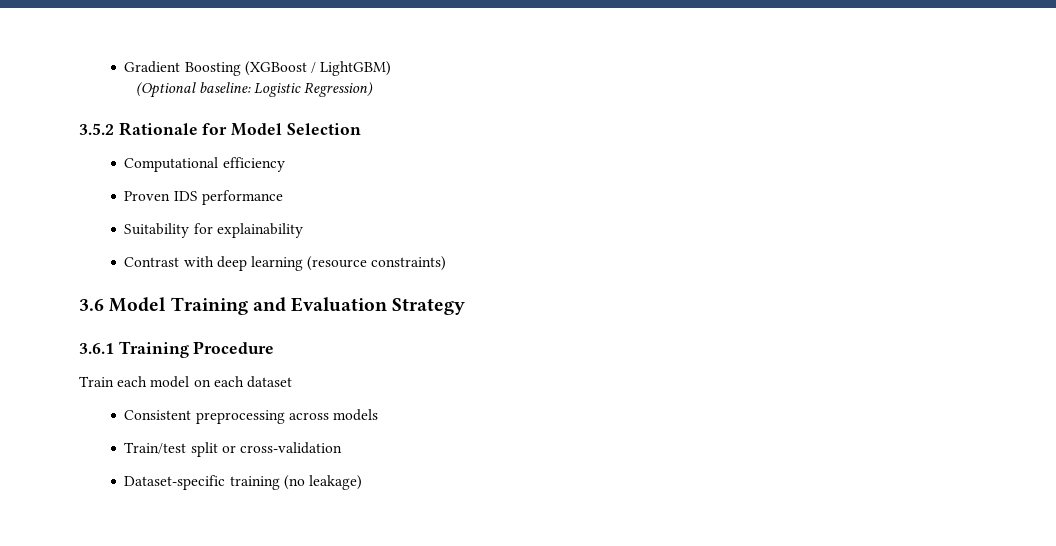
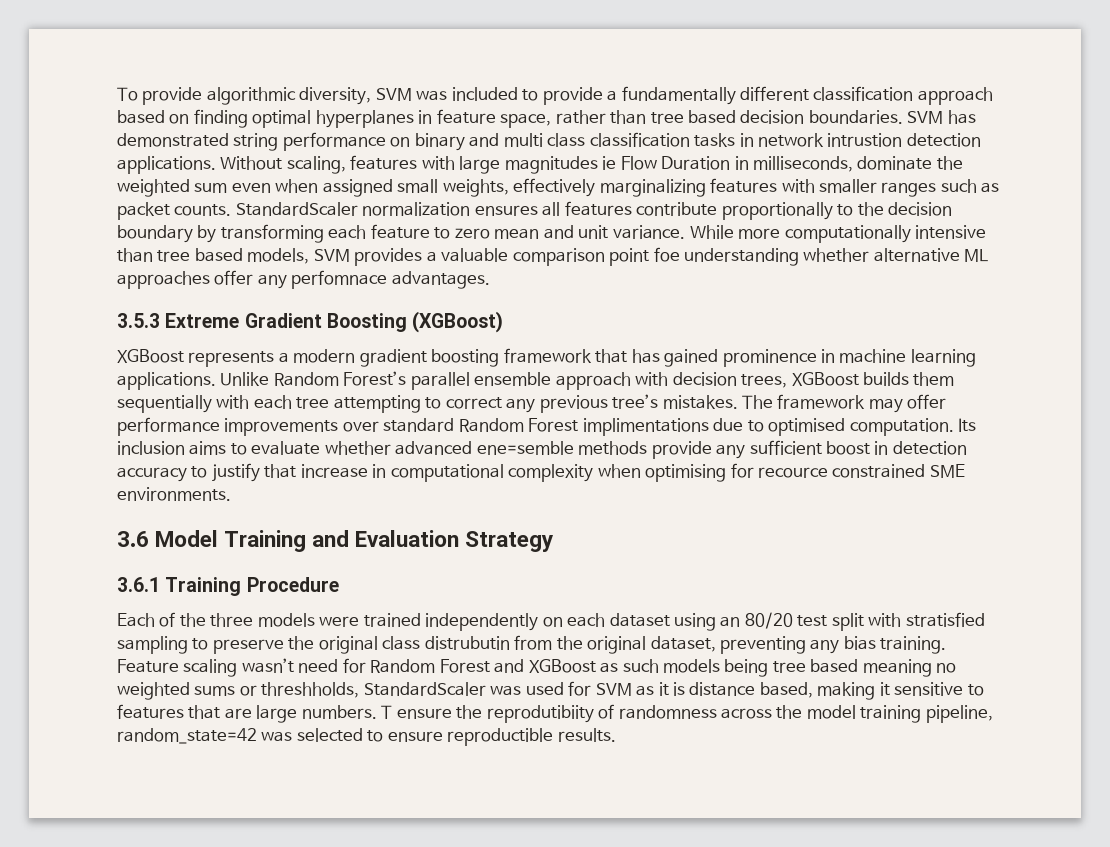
- Gradient Boosting (XGBoost / LightGBM)
- (Optional baseline: Logistic Regression)
- 3.5.2 Rationale for Model Selection
- Computational efficiency
- Proven IDS performance
- Suitability for explainability
- Contrast with deep learning (resource constraints)
+ To provide algorithmic diversity, SVM was included to provide a fundamentally different classification approach based on finding optimal hyperplanes in feature space, rather than tree based decision boundaries. SVM has demonstrated string performance on binary and multi class classification tasks in network intrustion detection applications. Without scaling, features with large magnitudes ie Flow Duration in milliseconds, dominate the weighted sum even when assigned small weights, effectively marginalizing features with smaller ranges such as packet counts. StandardScaler normalization ensures all features contribute proportionally to the decision boundary by transforming each feature to zero mean and unit variance. While more computationally intensive than tree based models, SVM provides a valuable comparison point foe understanding whether alternative ML approaches offer any perfomnace advantages.
+ 3.5.3 Extreme Gradient Boosting (XGBoost)
+ XGBoost represents a modern gradient boosting framework that has gained prominence in machine learning applications. Unlike Random Forest’s parallel ensemble approach with decision trees, XGBoost builds them sequentially with each tree attempting to correct any previous tree’s mistakes. The framework may offer performance improvements over standard Random Forest implimentations due to optimised computation. Its inclusion aims to evaluate whether advanced ene=semble methods provide any sufficient boost in detection accuracy to justify that increase in computational complexity when optimising for recource constrained SME environments.
- Train each model on each dataset
- Consistent preprocessing across models
- Train/test split or cross-validation
- Dataset-specific training (no leakage)
+ Each of the three models were trained independently on each dataset using an 80/20 test split with stratisfied sampling to preserve the original class distrubutin from the original dataset, preventing any bias training. Feature scaling wasn’t need for Random Forest and XGBoost as such models being tree based meaning no weighted sums or threshholds, StandardScaler was used for SVM as it is distance based, making it sensitive to features that are large numbers. T ensure the reprodutibiity of randomness across the model training pipeline, random_state=42 was selected to ensure reproductible results.

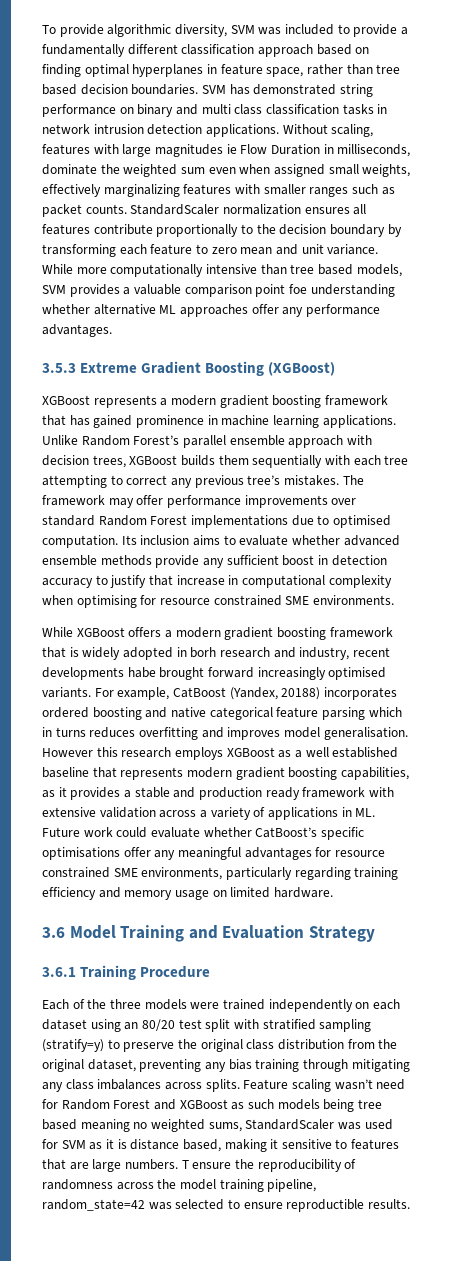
- SVM has demonstrated string performance on binary and multi class classification tasks in network intrustion detection applications.
+ SVM has demonstrated string performance on binary and multi class classification tasks in network intrusion detection applications.
- While more computationally intensive than tree based models, SVM provides a valuable comparison point foe understanding whether alternative ML approaches offer any perfomnace advantages.
+ While more computationally intensive than tree based models, SVM provides a valuable comparison point foe understanding whether alternative ML approaches offer any performance advantages.
- The framework may offer performance improvements over standard Random Forest implimentations due to optimised computation.
+ The framework may offer performance improvements over standard Random Forest implementations due to optimised computation.
- Its inclusion aims to evaluate whether advanced ene=semble methods provide any sufficient boost in detection accuracy to justify that increase in computational complexity when optimising for recource constrained SME environments.
+ Its inclusion aims to evaluate whether advanced ensemble methods provide any sufficient boost in detection accuracy to justify that increase in computational complexity when optimising for resource constrained SME environments.
+ While XGBoost offers a modern gradient boosting framework that is widely adopted in borh research and industry, recent developments habe brought forward increasingly optimised variants. For example, CatBoost (Yandex, 20188) incorporates ordered boosting and native categorical feature parsing which in turns reduces overfitting and improves model generalisation. However this research employs XGBoost as a well established baseline that represents modern gradient boosting capabilities, as it provides a stable and production ready framework with extensive validation across a variety of applications in ML. Future work could evaluate whether CatBoost’s specific optimisations offer any meaningful advantages for resource constrained SME environments, particularly regarding training efficiency and memory usage on limited hardware.
- Each of the three models were trained independently on each dataset using an 80/20 test split with stratisfied sampling to preserve the original class distrubutin from the original dataset, preventing any bias training.
+ Each of the three models were trained independently on each dataset using an 80/20 test split with stratified sampling (stratify=y) to preserve the original class distribution from the original dataset, preventing any bias training through mitigating any class imbalances across splits.
- Feature scaling wasn’t need for Random Forest and XGBoost as such models being tree based meaning no weighted sums or threshholds, StandardScaler was used for SVM as it is distance based, making it sensitive to features that are large numbers.
+ Feature scaling wasn’t need for Random Forest and XGBoost as such models being tree based meaning no weighted sums, StandardScaler was used for SVM as it is distance based, making it sensitive to features that are large numbers.
- T ensure the reprodutibiity of randomness across the model training pipeline, random_state=42 was selected to ensure reproductible results.
+ T ensure the reproducibility of randomness across the model training pipeline, random_state=42 was selected to ensure reproductible results.

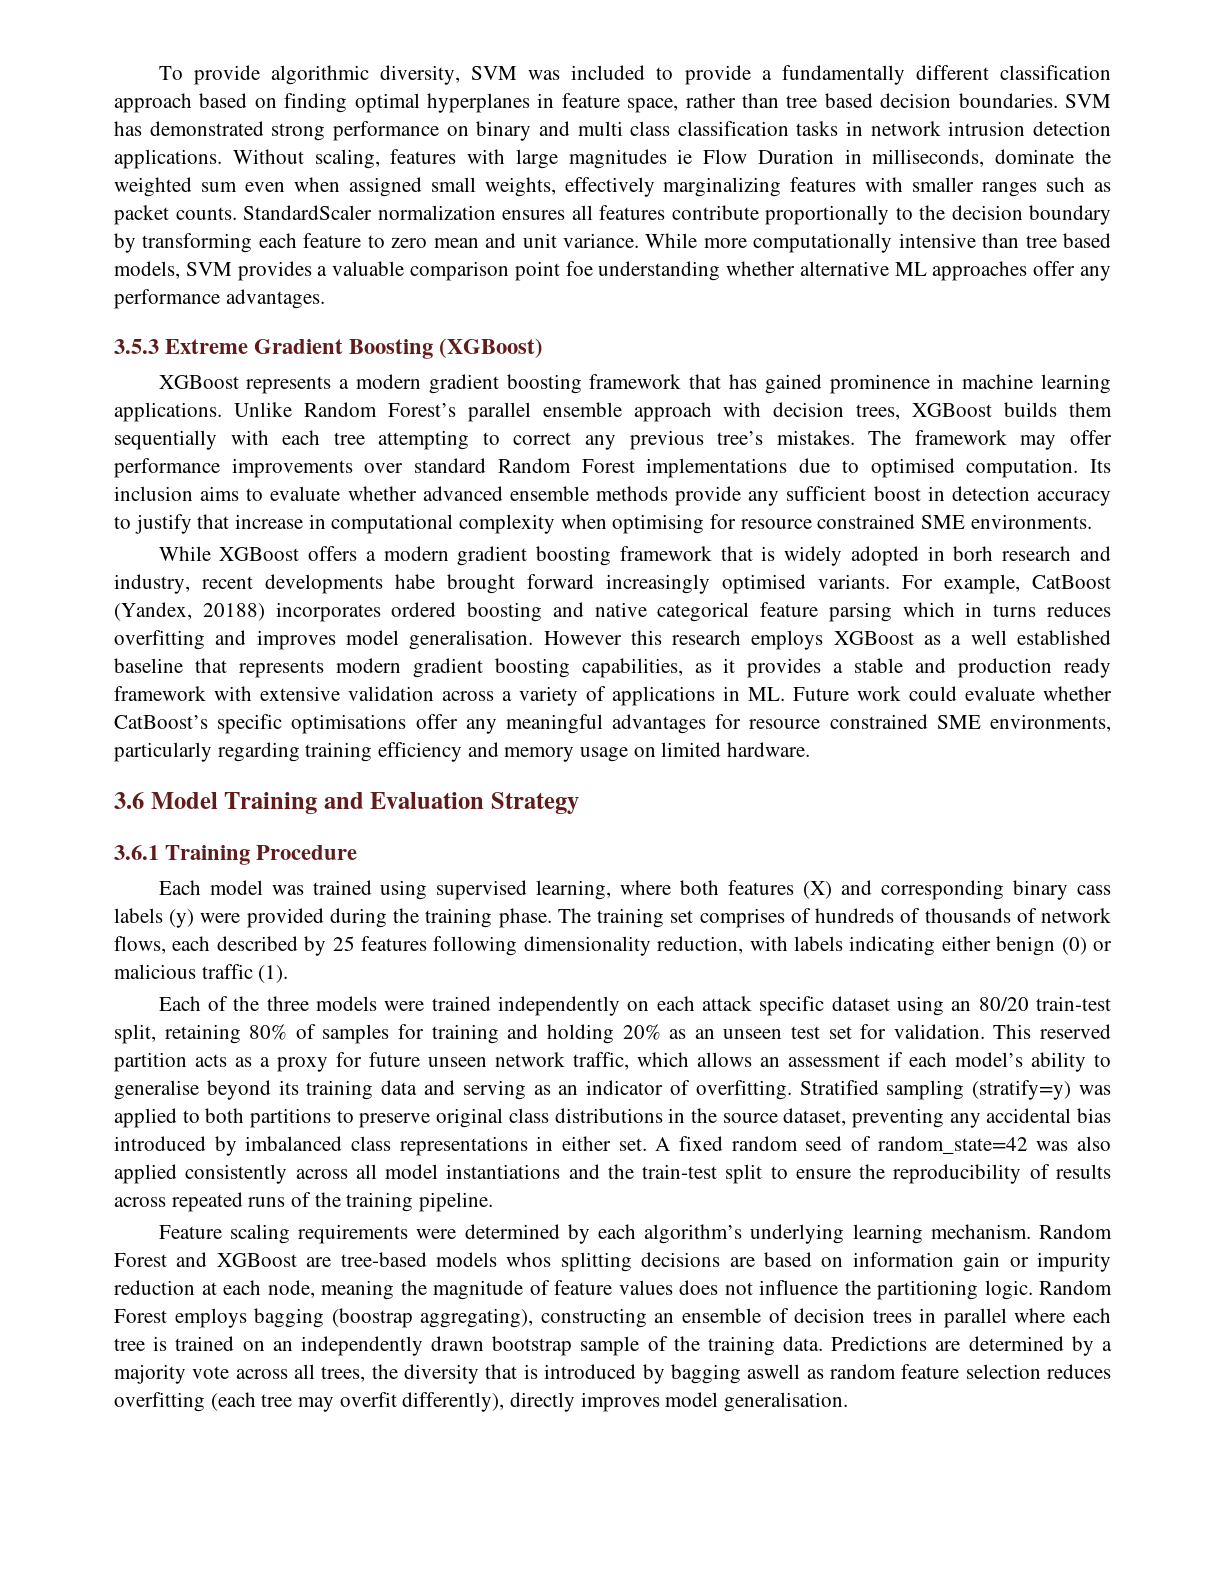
- SVM has demonstrated string performance on binary and multi class classification tasks in network intrusion detection applications.
+ SVM has demonstrated strong performance on binary and multi class classification tasks in network intrusion detection applications.
+ Each model was trained using supervised learning, where both features (X) and corresponding binary cass labels (y) were provided during the training phase. The training set comprises of hundreds of thousands of network flows, each described by 25 features following dimensionality reduction, with labels indicating either benign (0) or malicious traffic (1).
- Each of the three models were trained independently on each dataset using an 80/20 test split with stratified sampling (stratify=y) to preserve the original class distribution from the original dataset, preventing any bias training through mitigating any class imbalances across splits. Feature scaling wasn’t need for Random Forest and XGBoost as such models being tree based meaning no weighted sums, StandardScaler was used for SVM as it is distance based, making it sensitive to features that are large numbers. T ensure the reproducibility of randomness across the model training pipeline, random_state=42 was selected to ensure reproductible results.
+ Each of the three models were trained independently on each attack specific dataset using an 80/20 train-test split, retaining 80% of samples for training and holding 20% as an unseen test set for validation. This reserved partition acts as a proxy for future unseen network traffic, which allows an assessment if each model’s ability to generalise beyond its training data and serving as an indicator of overfitting. Stratified sampling (stratify=y) was applied to both partitions to preserve original class distributions in the source dataset, preventing any accidental bias introduced by imbalanced class representations in either set. A fixed random seed of random_state=42 was also applied consistently across all model instantiations and the train-test split to ensure the reproducibility of results across repeated runs of the training pipeline.
+ Feature scaling requirements were determined by each algorithm’s underlying learning mechanism. Random Forest and XGBoost are tree-based models whos splitting decisions are based on information gain or impurity reduction at each node, meaning the magnitude of feature values does not influence the partitioning logic. Random Forest employs bagging (boostrap aggregating), constructing an ensemble of decision trees in parallel where each tree is trained on an independently drawn bootstrap sample of the training data. Predictions are determined by a majority vote across all trees, the diversity that is introduced by bagging aswell as random feature selection reduces overfitting (each tree may overfit differently), directly improves model generalisation.

